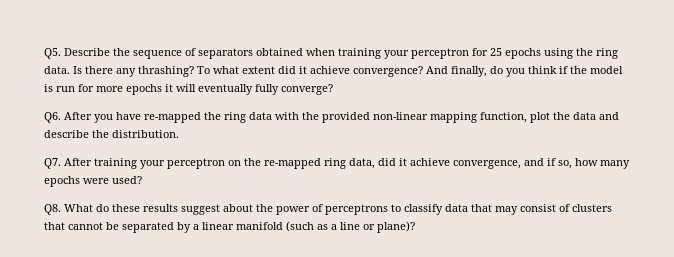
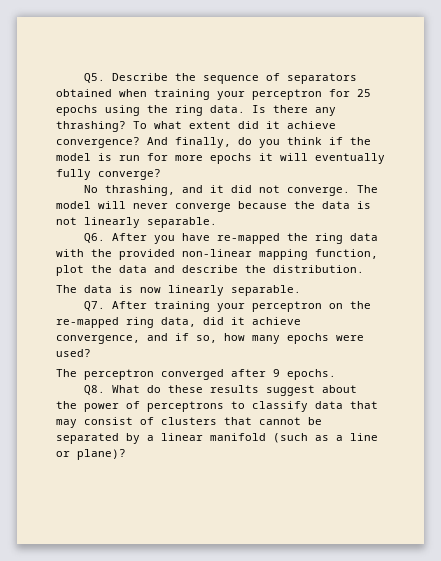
+ No thrashing, and it did not converge. The model will never converge because the data is not linearly separable.
+ The data is now linearly separable.
+ The perceptron converged after 9 epochs.

